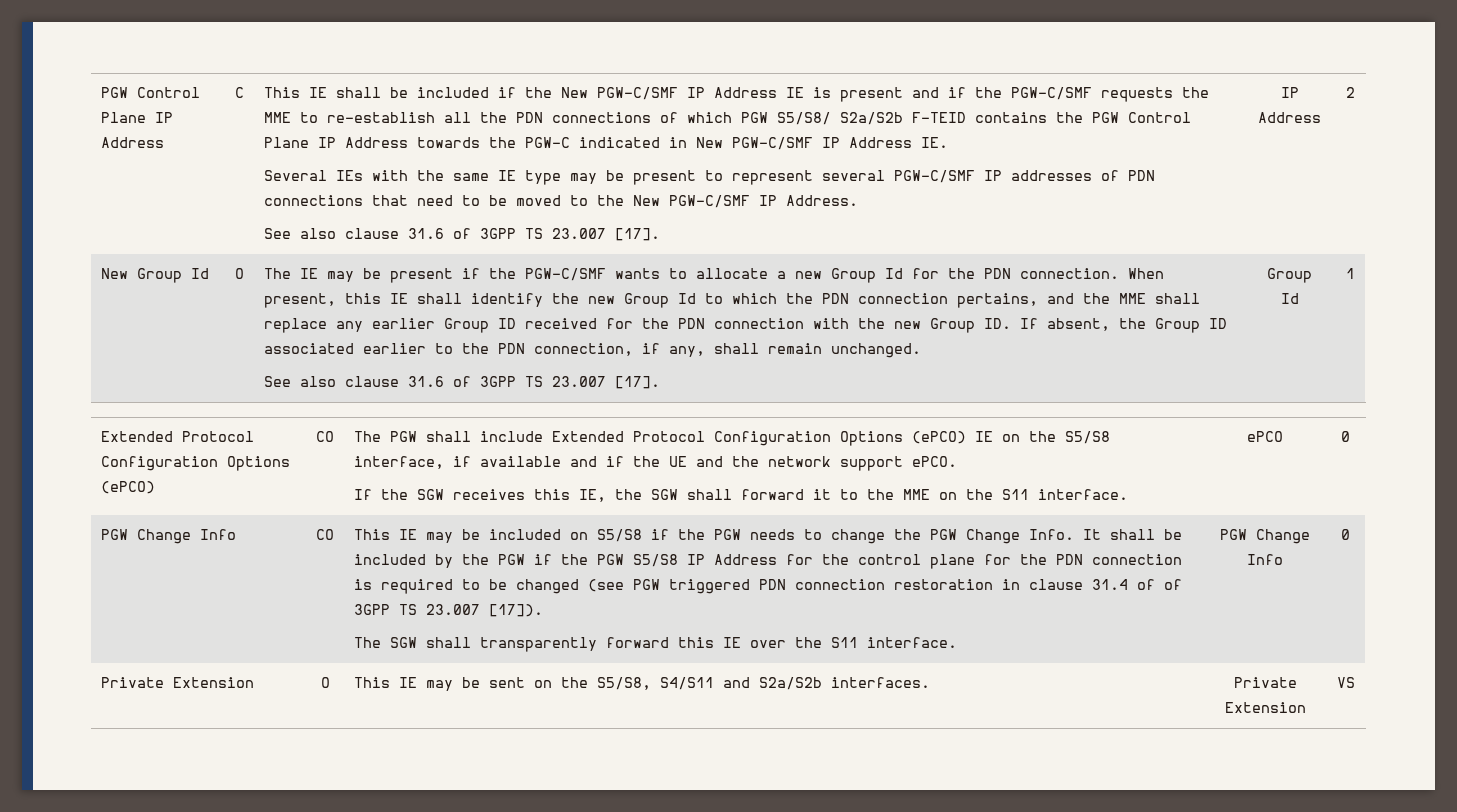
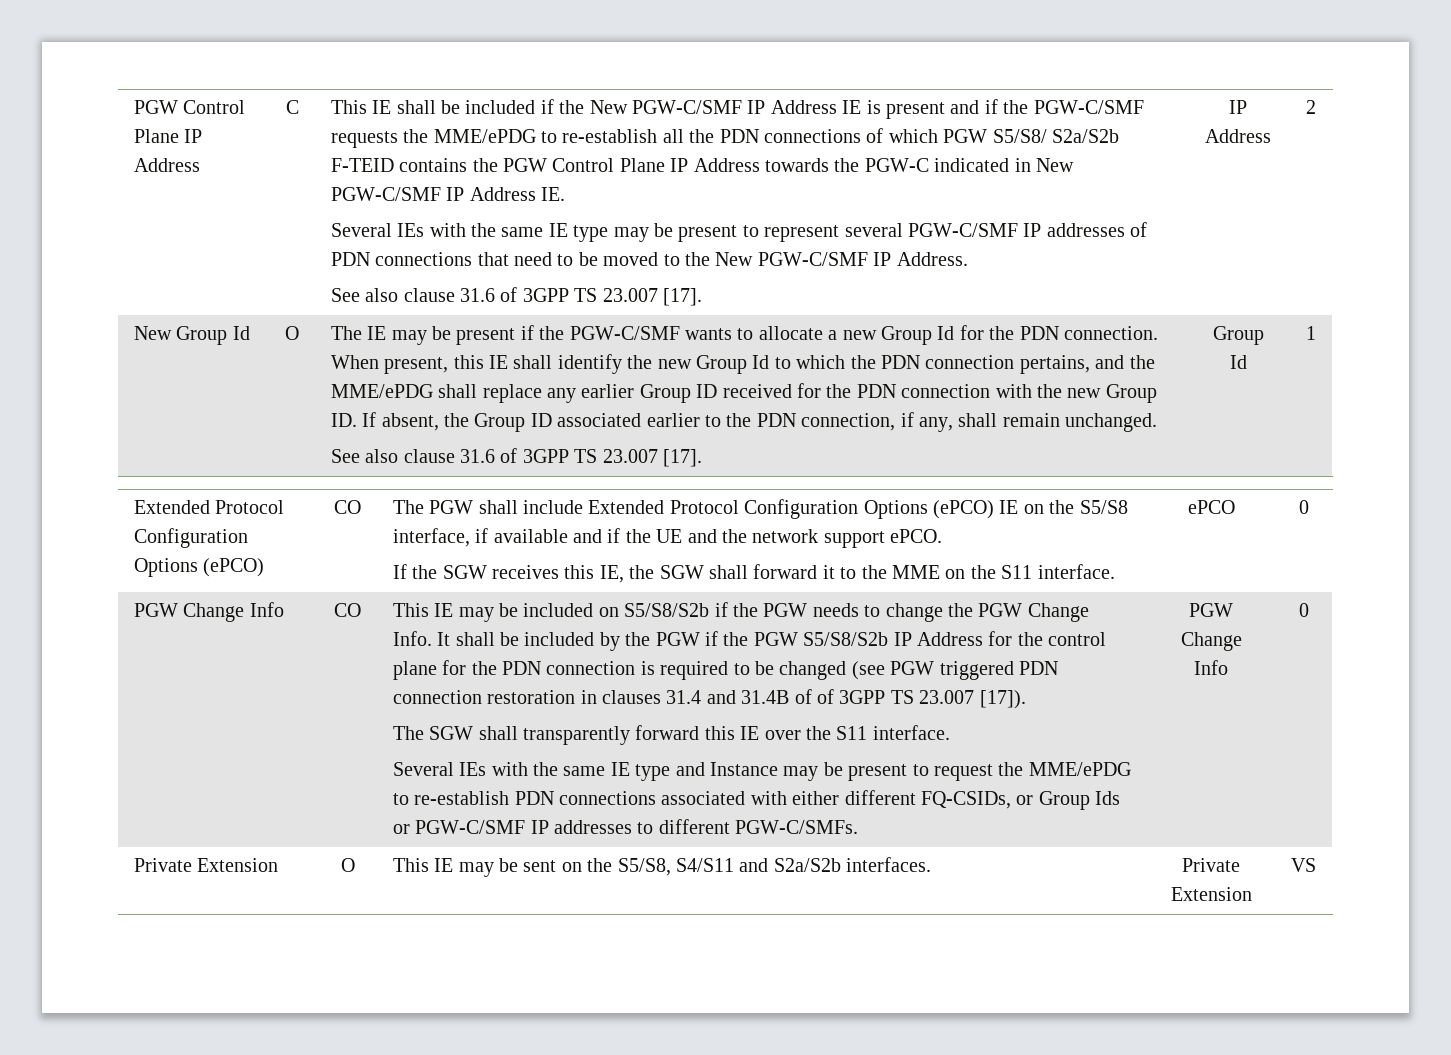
- This IE shall be included if the New PGW-C/SMF IP Address IE is present and if the PGW-C/SMF requests the MME to re-establish all the PDN connections of which PGW S5/S8/ S2a/S2b F-TEID contains the PGW Control Plane IP Address towards the PGW-C indicated in New PGW-C/SMF IP Address IE.
+ This IE shall be included if the New PGW-C/SMF IP Address IE is present and if the PGW-C/SMF requests the MME/ePDG to re-establish all the PDN connections of which PGW S5/S8/ S2a/S2b F-TEID contains the PGW Control Plane IP Address towards the PGW-C indicated in New PGW-C/SMF IP Address IE.
- When present, this IE shall identify the new Group Id to which the PDN connection pertains, and the MME shall replace any earlier Group ID received for the PDN connection with the new Group ID. If absent, the Group ID associated earlier to the PDN connection, if any, shall remain unchanged.
+ When present, this IE shall identify the new Group Id to which the PDN connection pertains, and the MME/ePDG shall replace any earlier Group ID received for the PDN connection with the new Group ID. If absent, the Group ID associated earlier to the PDN connection, if any, shall remain unchanged.
- This IE may be included on S5/S8 if the PGW needs to change the PGW Change Info.
+ This IE may be included on S5/S8/S2b if the PGW needs to change the PGW Change Info.
- It shall be included by the PGW if the PGW S5/S8 IP Address for the control plane for the PDN connection is required to be changed (see PGW triggered PDN connection restoration in clause 31.4 of of 3GPP TS 23.007 [17]).
+ It shall be included by the PGW if the PGW S5/S8/S2b IP Address for the control plane for the PDN connection is required to be changed (see PGW triggered PDN connection restoration in clauses 31.4 and 31.4B of of 3GPP TS 23.007 [17]).
+ Several IEs with the same IE type and Instance may be present to request the MME/ePDG to re-establish PDN connections associated with either different FQ-CSIDs, or Group Ids or PGW-C/SMF IP addresses to different PGW-C/SMFs.

